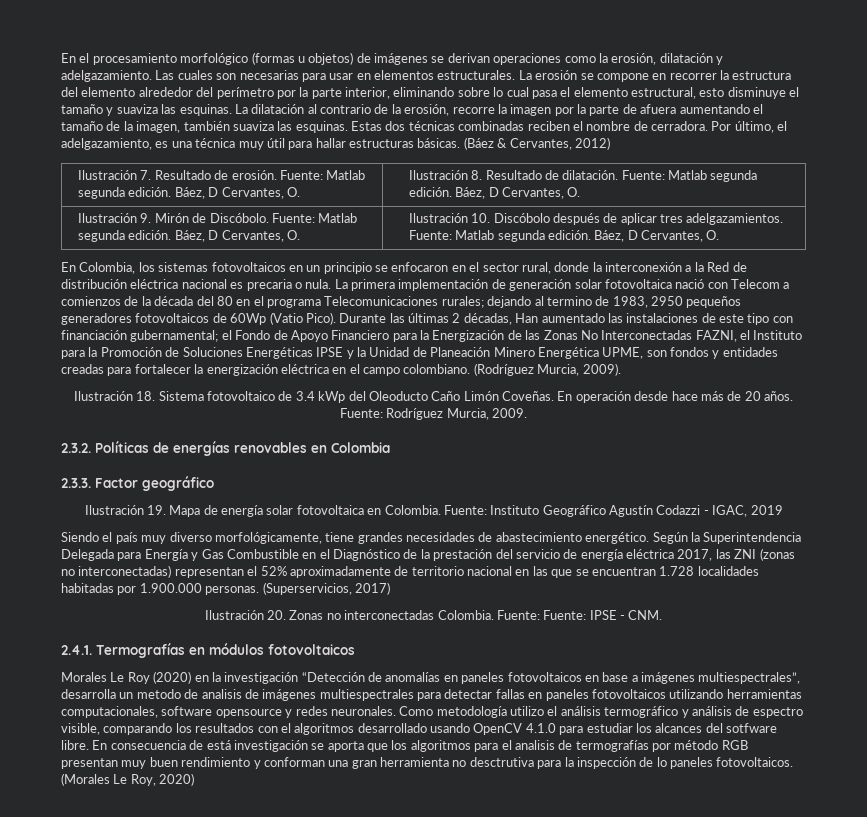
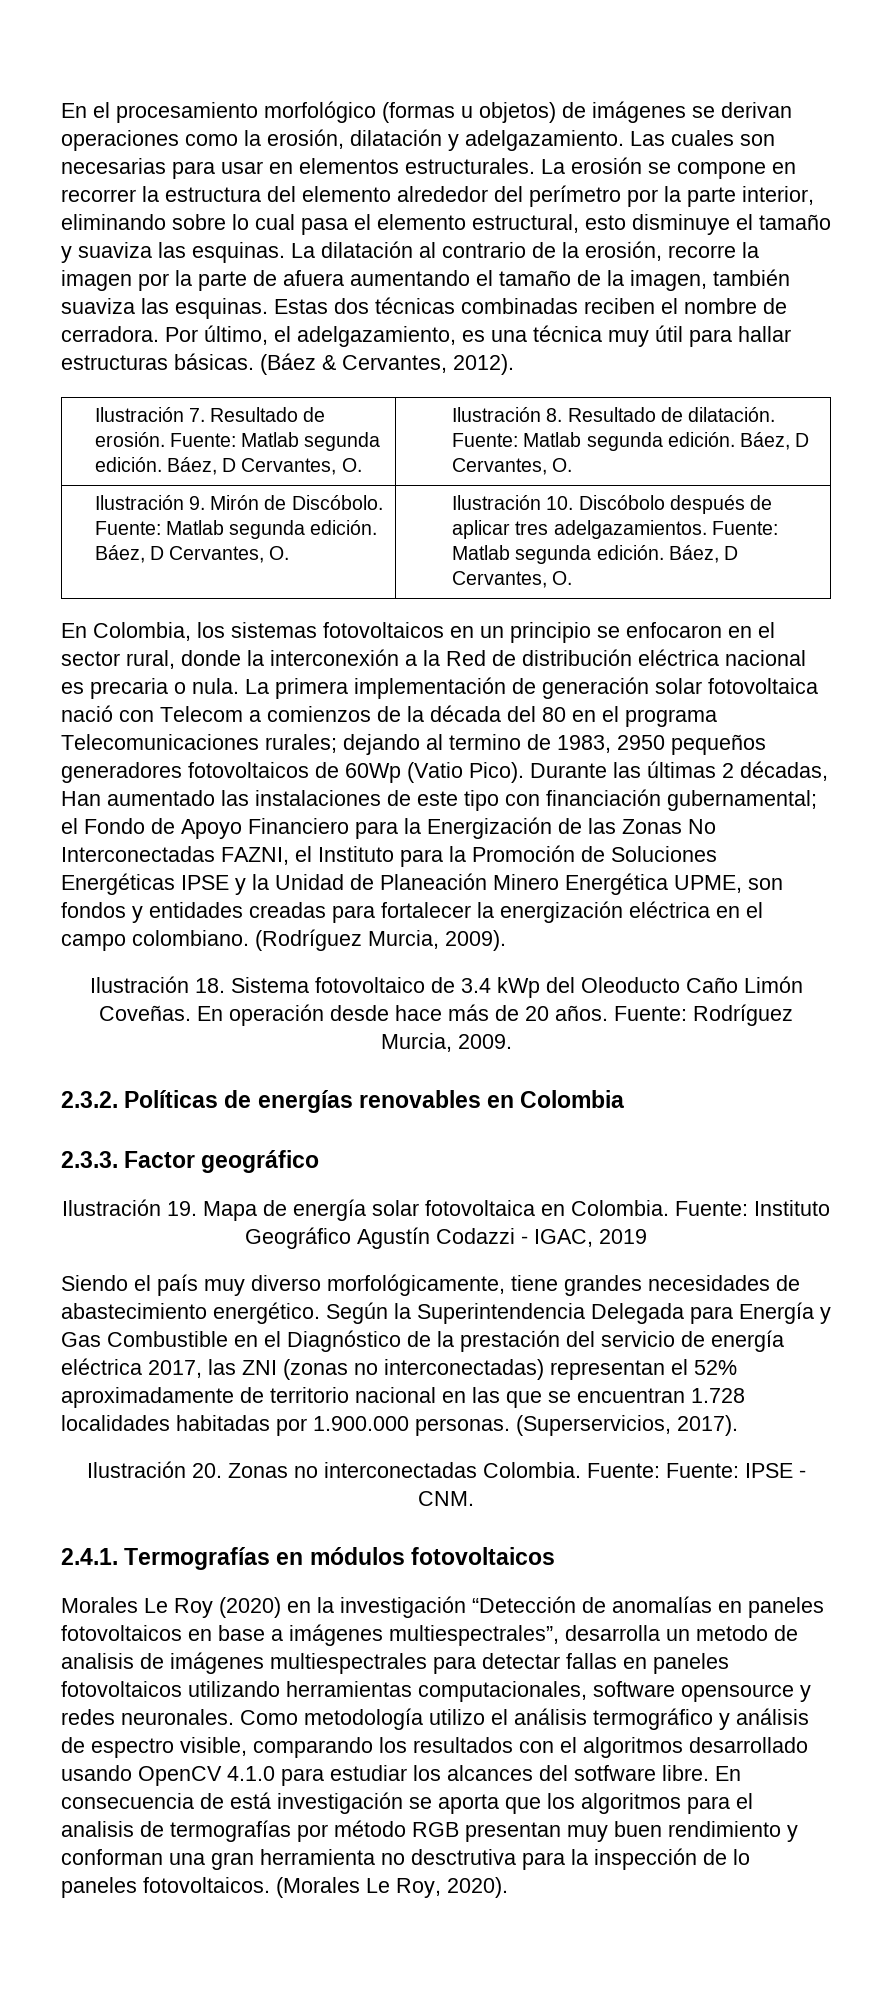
- (Báez & Cervantes, 2012)
+ (Báez & Cervantes, 2012).
- (Superservicios, 2017)
+ (Superservicios, 2017).
- (Morales Le Roy, 2020)
+ (Morales Le Roy, 2020).

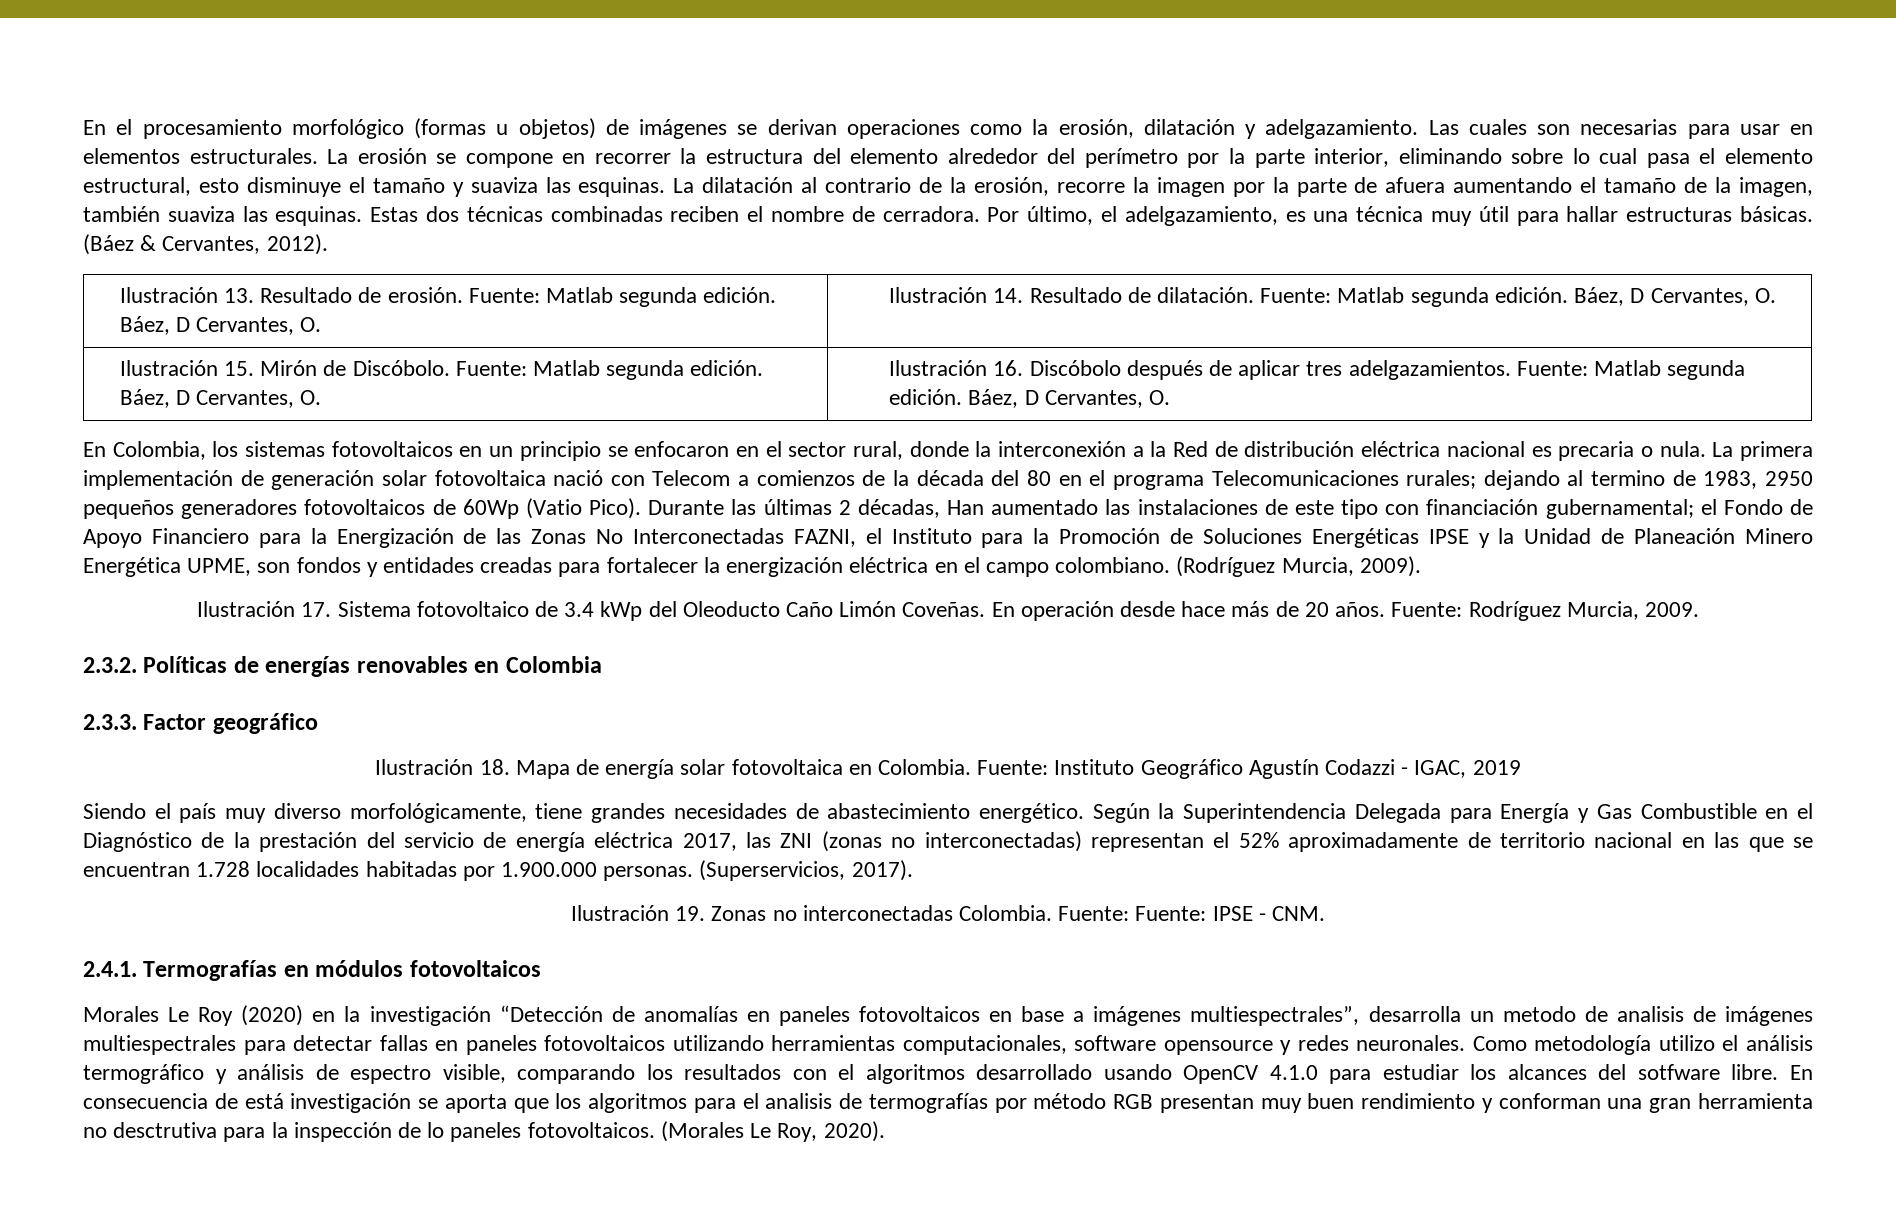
- Ilustración 7. Resultado de erosión. Fuente: Matlab segunda edición. Báez, D Cervantes, O. | Ilustración 8. Resultado de dilatación. Fuente: Matlab segunda edición. Báez, D Cervantes, O.
+ Ilustración 13. Resultado de erosión. Fuente: Matlab segunda edición. Báez, D Cervantes, O. | Ilustración 14. Resultado de dilatación. Fuente: Matlab segunda edición. Báez, D Cervantes, O.
- Ilustración 9. Mirón de Discóbolo. Fuente: Matlab segunda edición. Báez, D Cervantes, O. | Ilustración 10. Discóbolo después de aplicar tres adelgazamientos. Fuente: Matlab segunda edición. Báez, D Cervantes, O.
+ Ilustración 15. Mirón de Discóbolo. Fuente: Matlab segunda edición. Báez, D Cervantes, O. | Ilustración 16. Discóbolo después de aplicar tres adelgazamientos. Fuente: Matlab segunda edición. Báez, D Cervantes, O.
- Ilustración 18. Sistema fotovoltaico de 3.4 kWp del Oleoducto Caño Limón Coveñas.
+ Ilustración 17. Sistema fotovoltaico de 3.4 kWp del Oleoducto Caño Limón Coveñas.
- Ilustración 19. Mapa de energía solar fotovoltaica en Colombia.
+ Ilustración 18. Mapa de energía solar fotovoltaica en Colombia.
- Ilustración 20. Zonas no interconectadas Colombia.
+ Ilustración 19. Zonas no interconectadas Colombia.

